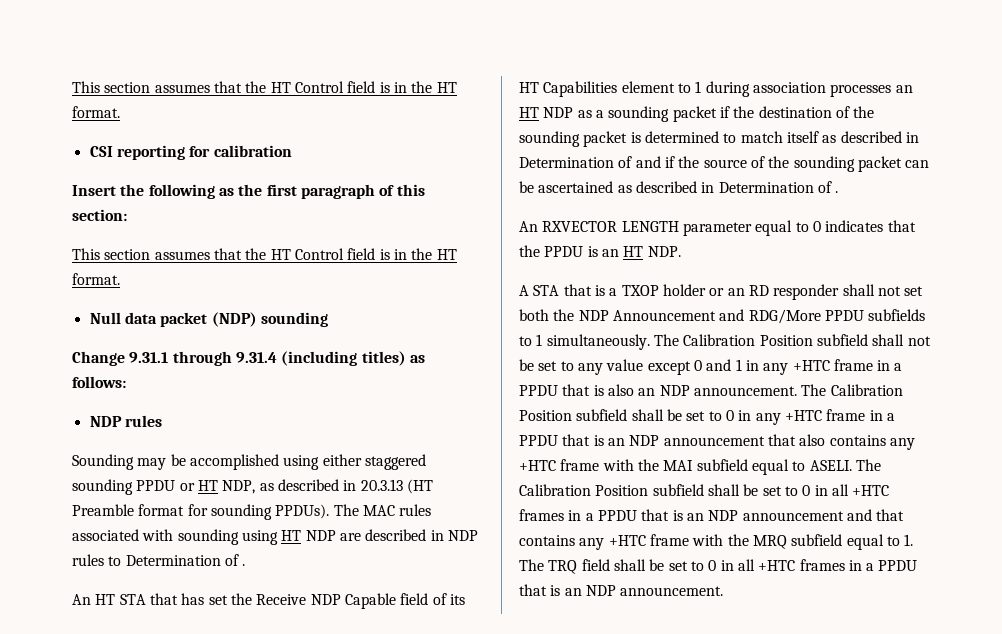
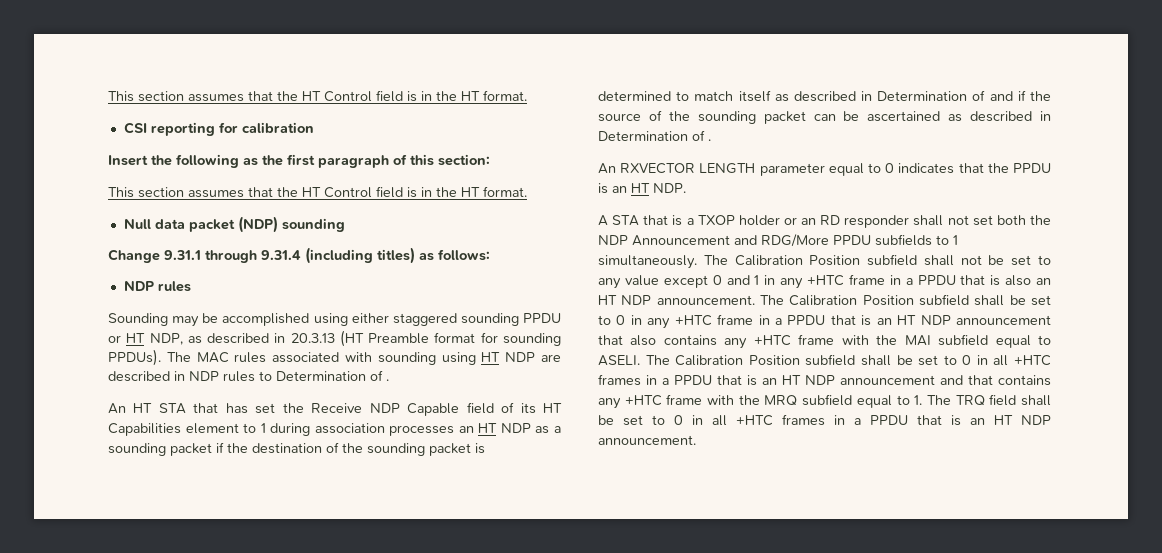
- The Calibration Position subfield shall not be set to any value except 0 and 1 in any +HTC frame in a PPDU that is also an NDP announcement.
+ The Calibration Position subfield shall not be set to any value except 0 and 1 in any +HTC frame in a PPDU that is also an HT NDP announcement.
- The Calibration Position subfield shall be set to 0 in any +HTC frame in a PPDU that is an NDP announcement that also contains any +HTC frame with the MAI subfield equal to ASELI.
+ The Calibration Position subfield shall be set to 0 in any +HTC frame in a PPDU that is an HT NDP announcement that also contains any +HTC frame with the MAI subfield equal to ASELI.
- The Calibration Position subfield shall be set to 0 in all +HTC frames in a PPDU that is an NDP announcement and that contains any +HTC frame with the MRQ subfield equal to 1. The TRQ field shall be set to 0 in all +HTC frames in a PPDU that is an NDP announcement.
+ The Calibration Position subfield shall be set to 0 in all +HTC frames in a PPDU that is an HT NDP announcement and that contains any +HTC frame with the MRQ subfield equal to 1. The TRQ field shall be set to 0 in all +HTC frames in a PPDU that is an HT NDP announcement.

